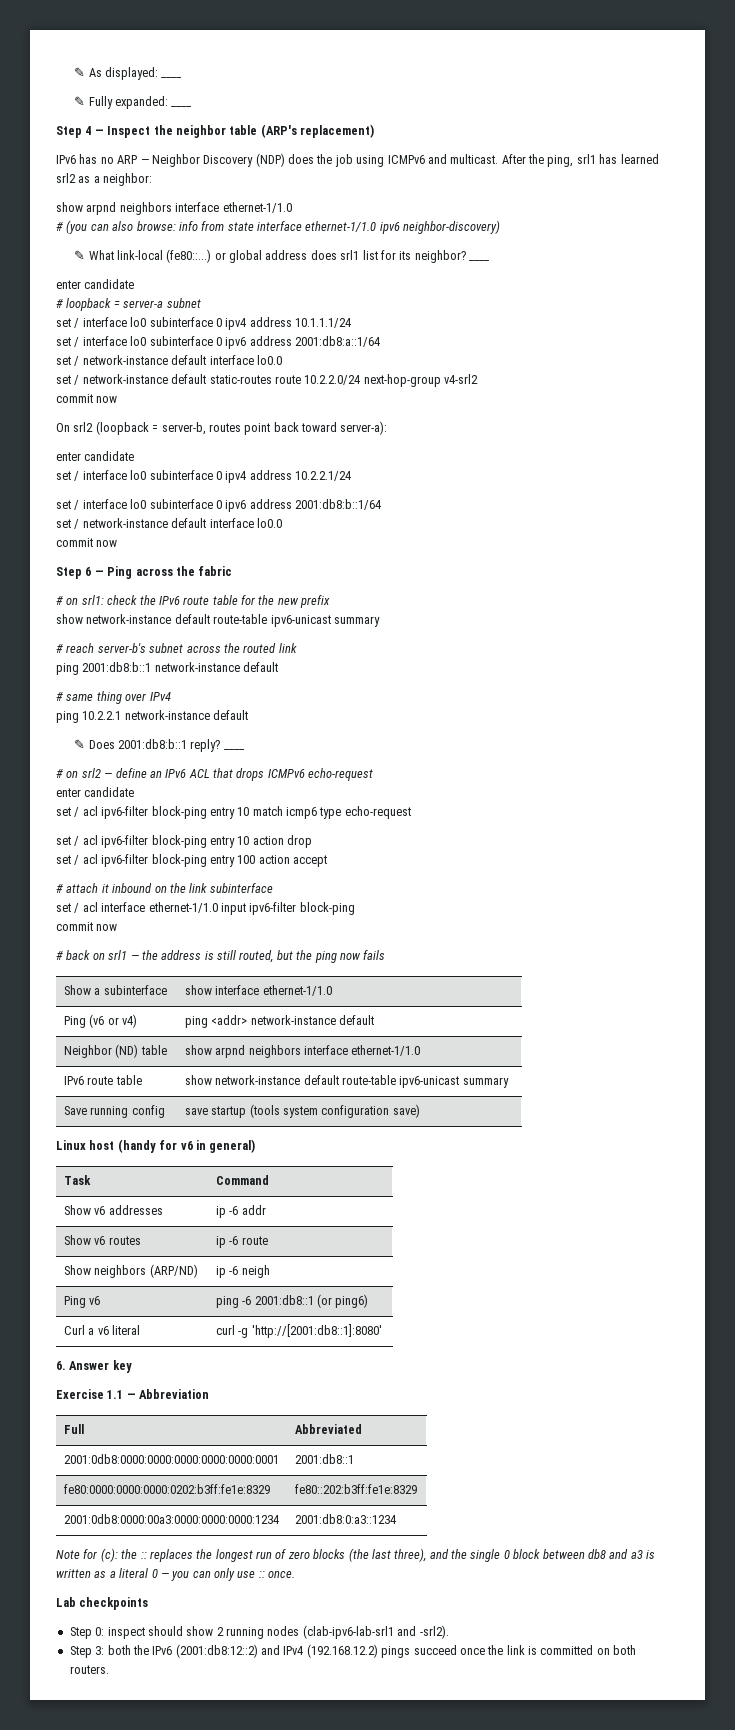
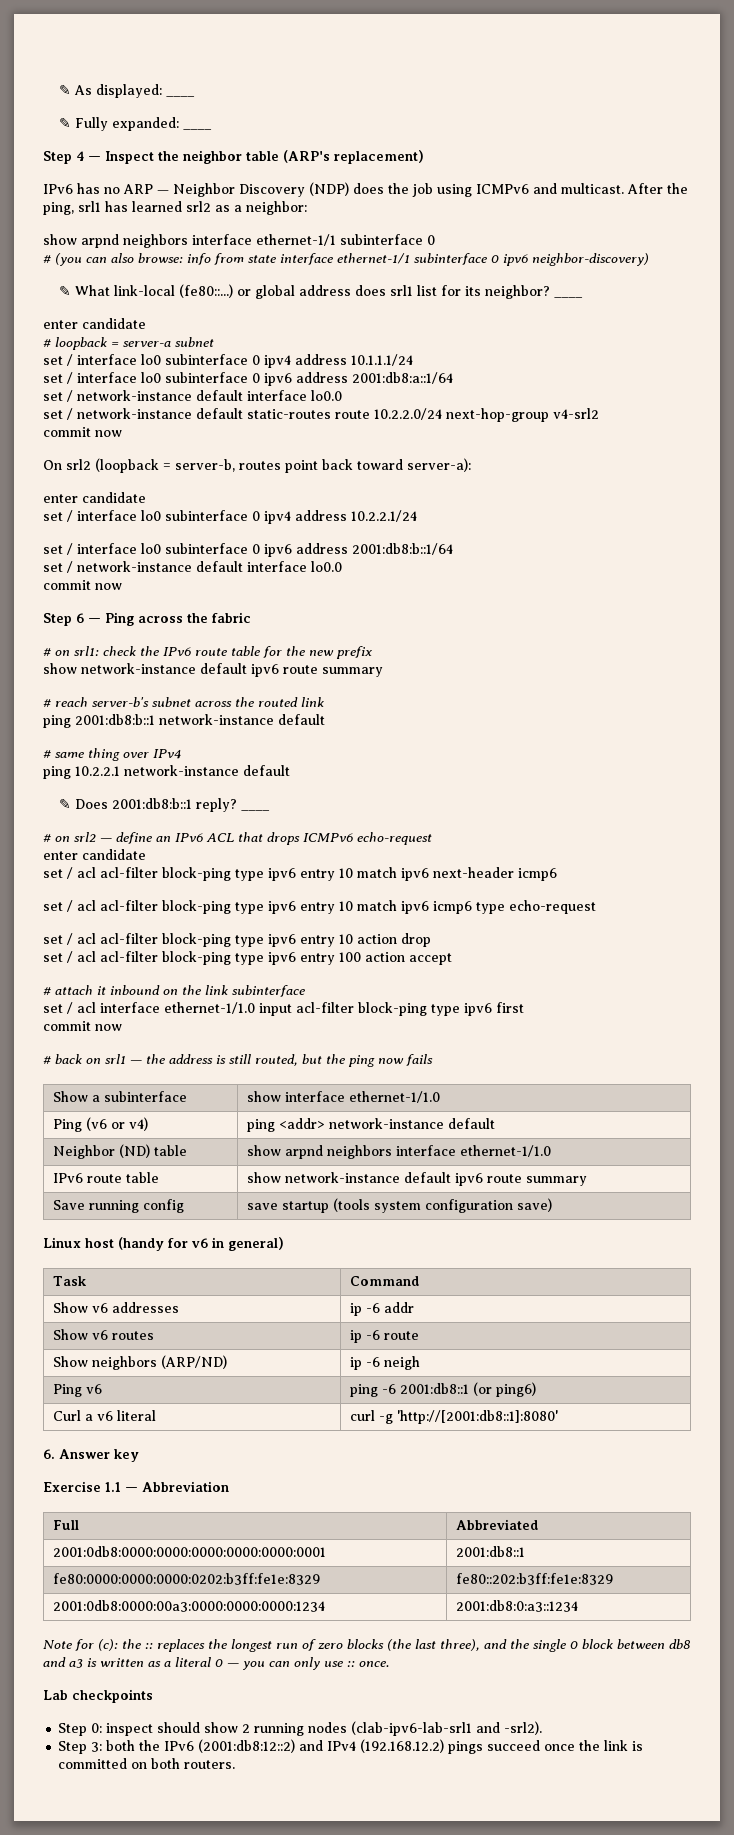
  After the ping, srl1 has learned srl2 as a neighbor:
- show arpnd neighbors interface ethernet-1/1.0
+ show arpnd neighbors interface ethernet-1/1 subinterface 0
- # (you can also browse: info from state interface ethernet-1/1.0 ipv6 neighbor-discovery)
+ # (you can also browse: info from state interface ethernet-1/1 subinterface 0 ipv6 neighbor-discovery)
  # on srl1: check the IPv6 route table for the new prefix
- show network-instance default route-table ipv6-unicast summary
+ show network-instance default ipv6 route summary
- set / acl ipv6-filter block-ping entry 10 match icmp6 type echo-request
+ set / acl acl-filter block-ping type ipv6 entry 10 match ipv6 next-header icmp6
+ set / acl acl-filter block-ping type ipv6 entry 10 match ipv6 icmp6 type echo-request
- set / acl ipv6-filter block-ping entry 10 action drop
+ set / acl acl-filter block-ping type ipv6 entry 10 action drop
- set / acl ipv6-filter block-ping entry 100 action accept
+ set / acl acl-filter block-ping type ipv6 entry 100 action accept
- set / acl interface ethernet-1/1.0 input ipv6-filter block-ping
+ set / acl interface ethernet-1/1.0 input acl-filter block-ping type ipv6 first
- IPv6 route table | show network-instance default route-table ipv6-unicast summary
+ IPv6 route table | show network-instance default ipv6 route summary

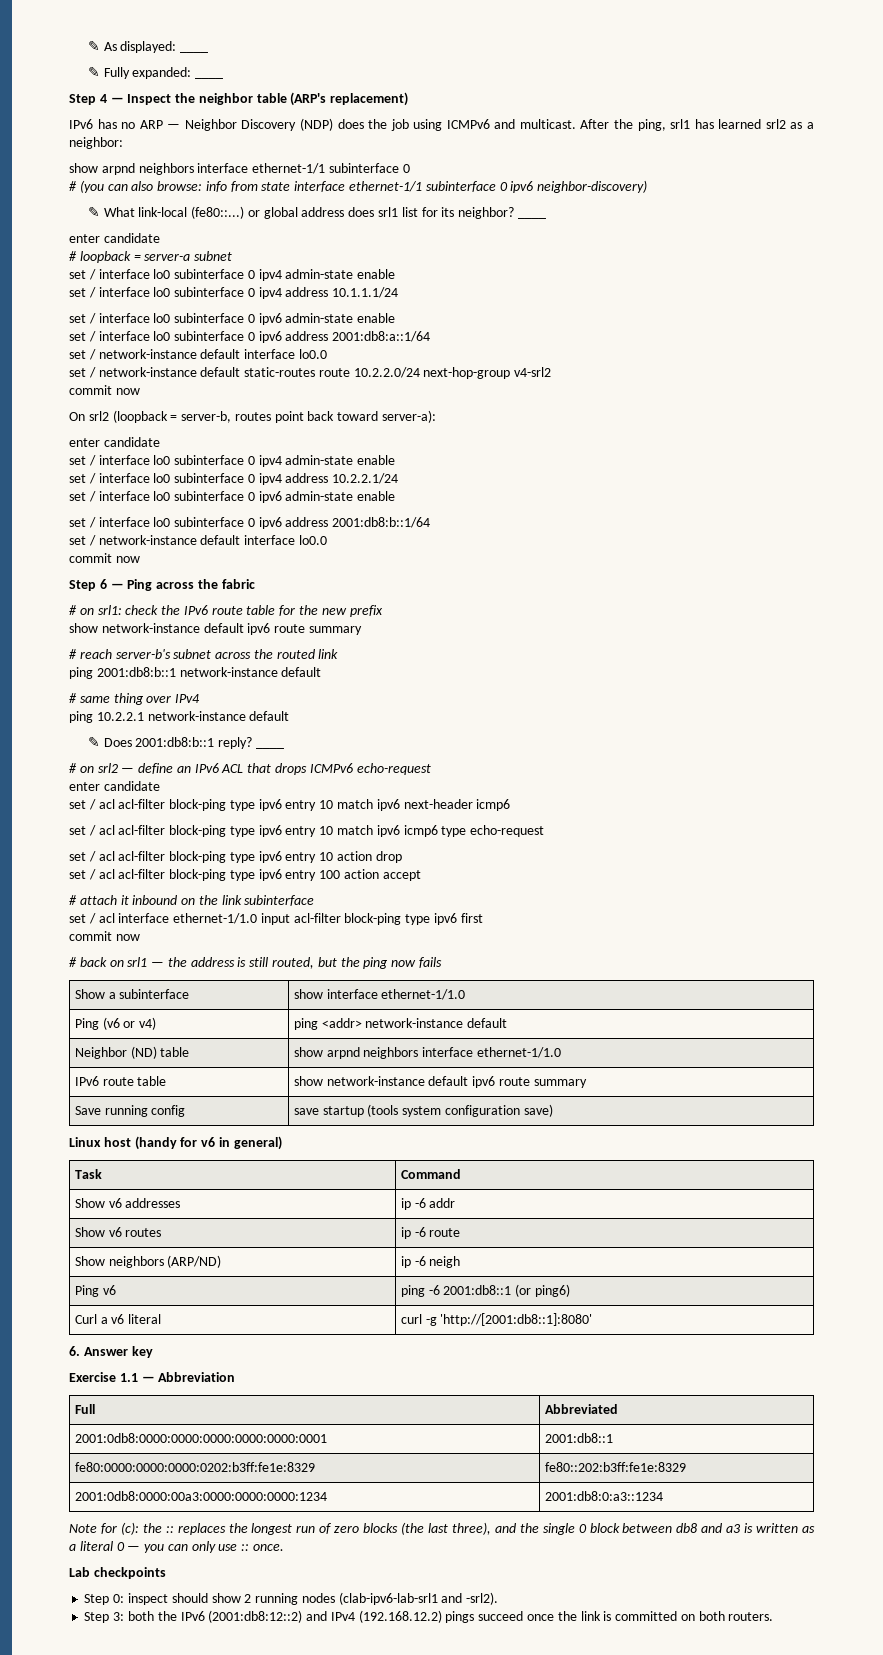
  # loopback = server-a subnet
+ set / interface lo0 subinterface 0 ipv4 admin-state enable
  set / interface lo0 subinterface 0 ipv4 address 10.1.1.1/24
+ set / interface lo0 subinterface 0 ipv6 admin-state enable
  On srl2 (loopback = server-b, routes point back toward server-a):
  enter candidate
+ set / interface lo0 subinterface 0 ipv4 admin-state enable
  set / interface lo0 subinterface 0 ipv4 address 10.2.2.1/24
+ set / interface lo0 subinterface 0 ipv6 admin-state enable

